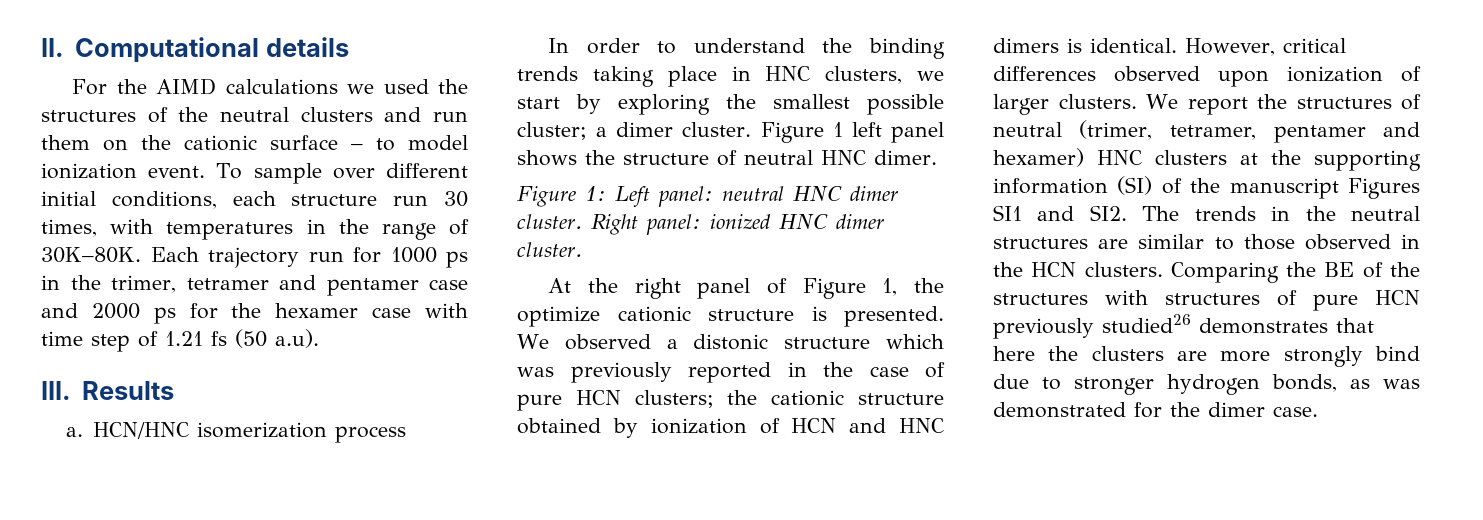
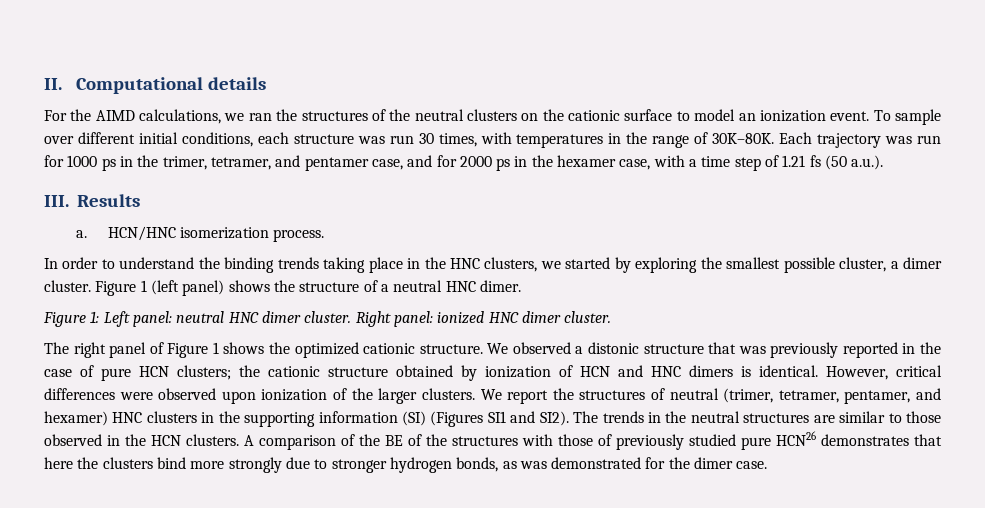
- For the AIMD calculations we used the structures of the neutral clusters and run them on the cationic surface – to model ionization event.
+ For the AIMD calculations, we ran the structures of the neutral clusters on the cationic surface to model an ionization event.
- To sample over different initial conditions, each structure run 30 times, with temperatures in the range of 30K–80K.
+ To sample over different initial conditions, each structure was run 30 times, with temperatures in the range of 30K–80K.
- Each trajectory run for 1000 ps in the trimer, tetramer and pentamer case and 2000 ps for the hexamer case with time step of 1.21 fs (50 a.u).
+ Each trajectory was run for 1000 ps in the trimer, tetramer, and pentamer case, and for 2000 ps in the hexamer case, with a time step of 1.21 fs (50 a.u.).
- HCN/HNC isomerization process
+ HCN/HNC isomerization process.
- In order to understand the binding trends taking place in HNC clusters, we start by exploring the smallest possible cluster; a dimer cluster.
+ In order to understand the binding trends taking place in the HNC clusters, we started by exploring the smallest possible cluster, a dimer cluster.
- Figure 1 left panel shows the structure of neutral HNC dimer.
+ Figure 1 (left panel) shows the structure of a neutral HNC dimer.
- At the right panel of Figure 1, the optimize cationic structure is presented.
+ The right panel of Figure 1 shows the optimized cationic structure.
- We observed a distonic structure which was previously reported in the case of pure HCN clusters; the cationic structure obtained by ionization of HCN and HNC dimers is identical.
+ We observed a distonic structure that was previously reported in the case of pure HCN clusters; the cationic structure obtained by ionization of HCN and HNC dimers is identical.
- However, critical differences observed upon ionization of larger clusters.
+ However, critical differences were observed upon ionization of the larger clusters.
- We report the structures of neutral (trimer, tetramer, pentamer and hexamer) HNC clusters at the supporting information (SI) of the manuscript Figures SI1 and SI2. The trends in the neutral structures are similar to those observed in the HCN clusters.
+ We report the structures of neutral (trimer, tetramer, pentamer, and hexamer) HNC clusters in the supporting information (SI) (Figures SI1 and SI2). The trends in the neutral structures are similar to those observed in the HCN clusters.
- Comparing the BE of the structures with structures of pure HCN previously studied26 demonstrates that here the clusters are more strongly bind due to stronger hydrogen bonds, as was demonstrated for the dimer case.
+ A comparison of the BE of the structures with those of previously studied pure HCN26 demonstrates that here the clusters bind more strongly due to stronger hydrogen bonds, as was demonstrated for the dimer case.

